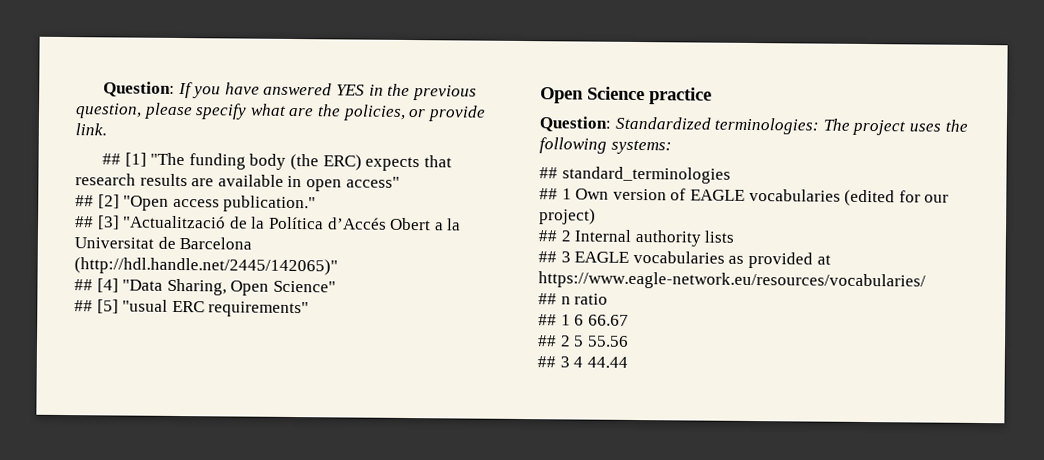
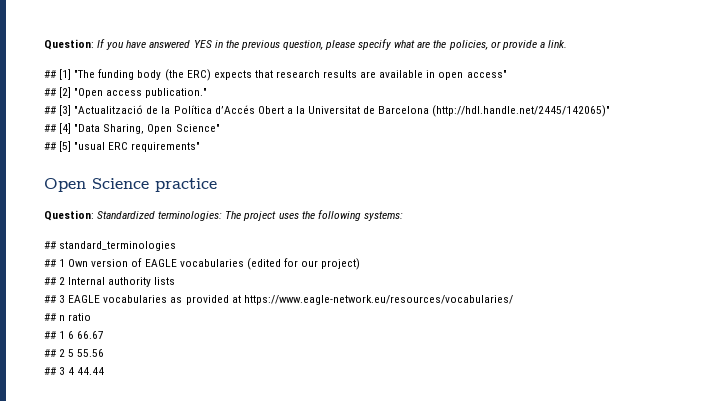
- Question: If you have answered YES in the previous question, please specify what are the policies, or provide link.
+ Question: If you have answered YES in the previous question, please specify what are the policies, or provide a link.

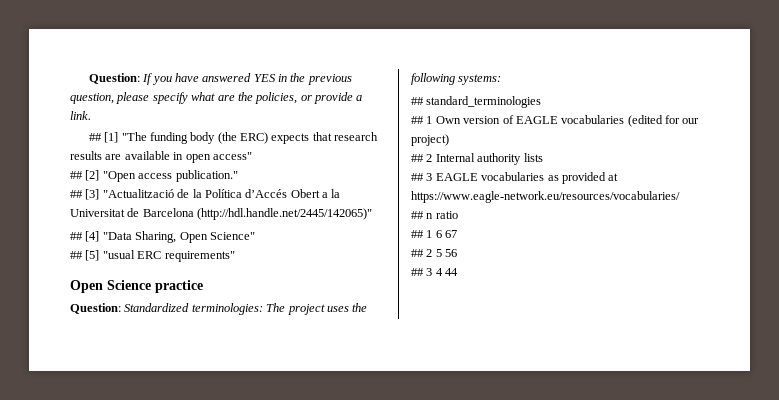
- ## 1 6 66.67
+ ## 1 6 67
- ## 2 5 55.56
+ ## 2 5 56
- ## 3 4 44.44
+ ## 3 4 44

